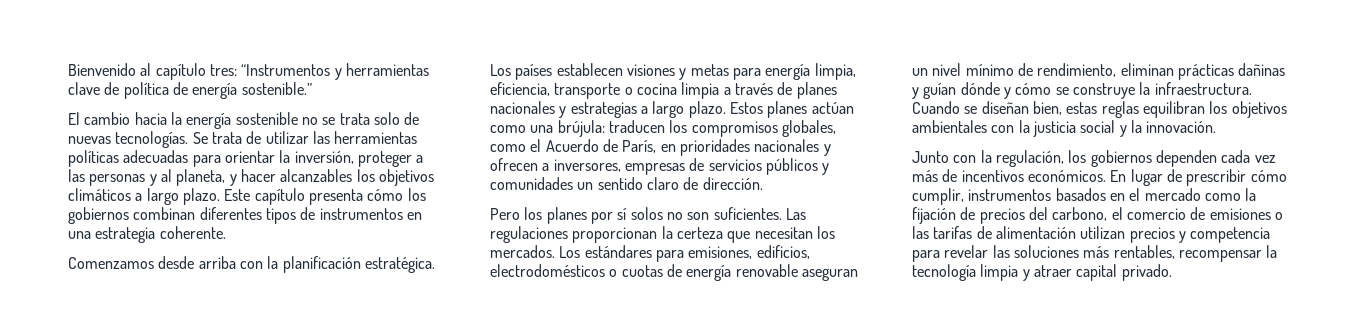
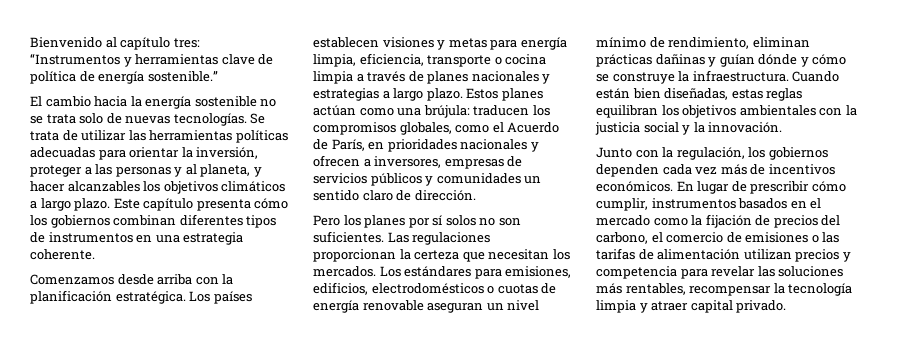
- Cuando se diseñan bien, estas reglas equilibran los objetivos ambientales con la justicia social y la innovación.
+ Cuando están bien diseñadas, estas reglas equilibran los objetivos ambientales con la justicia social y la innovación.

